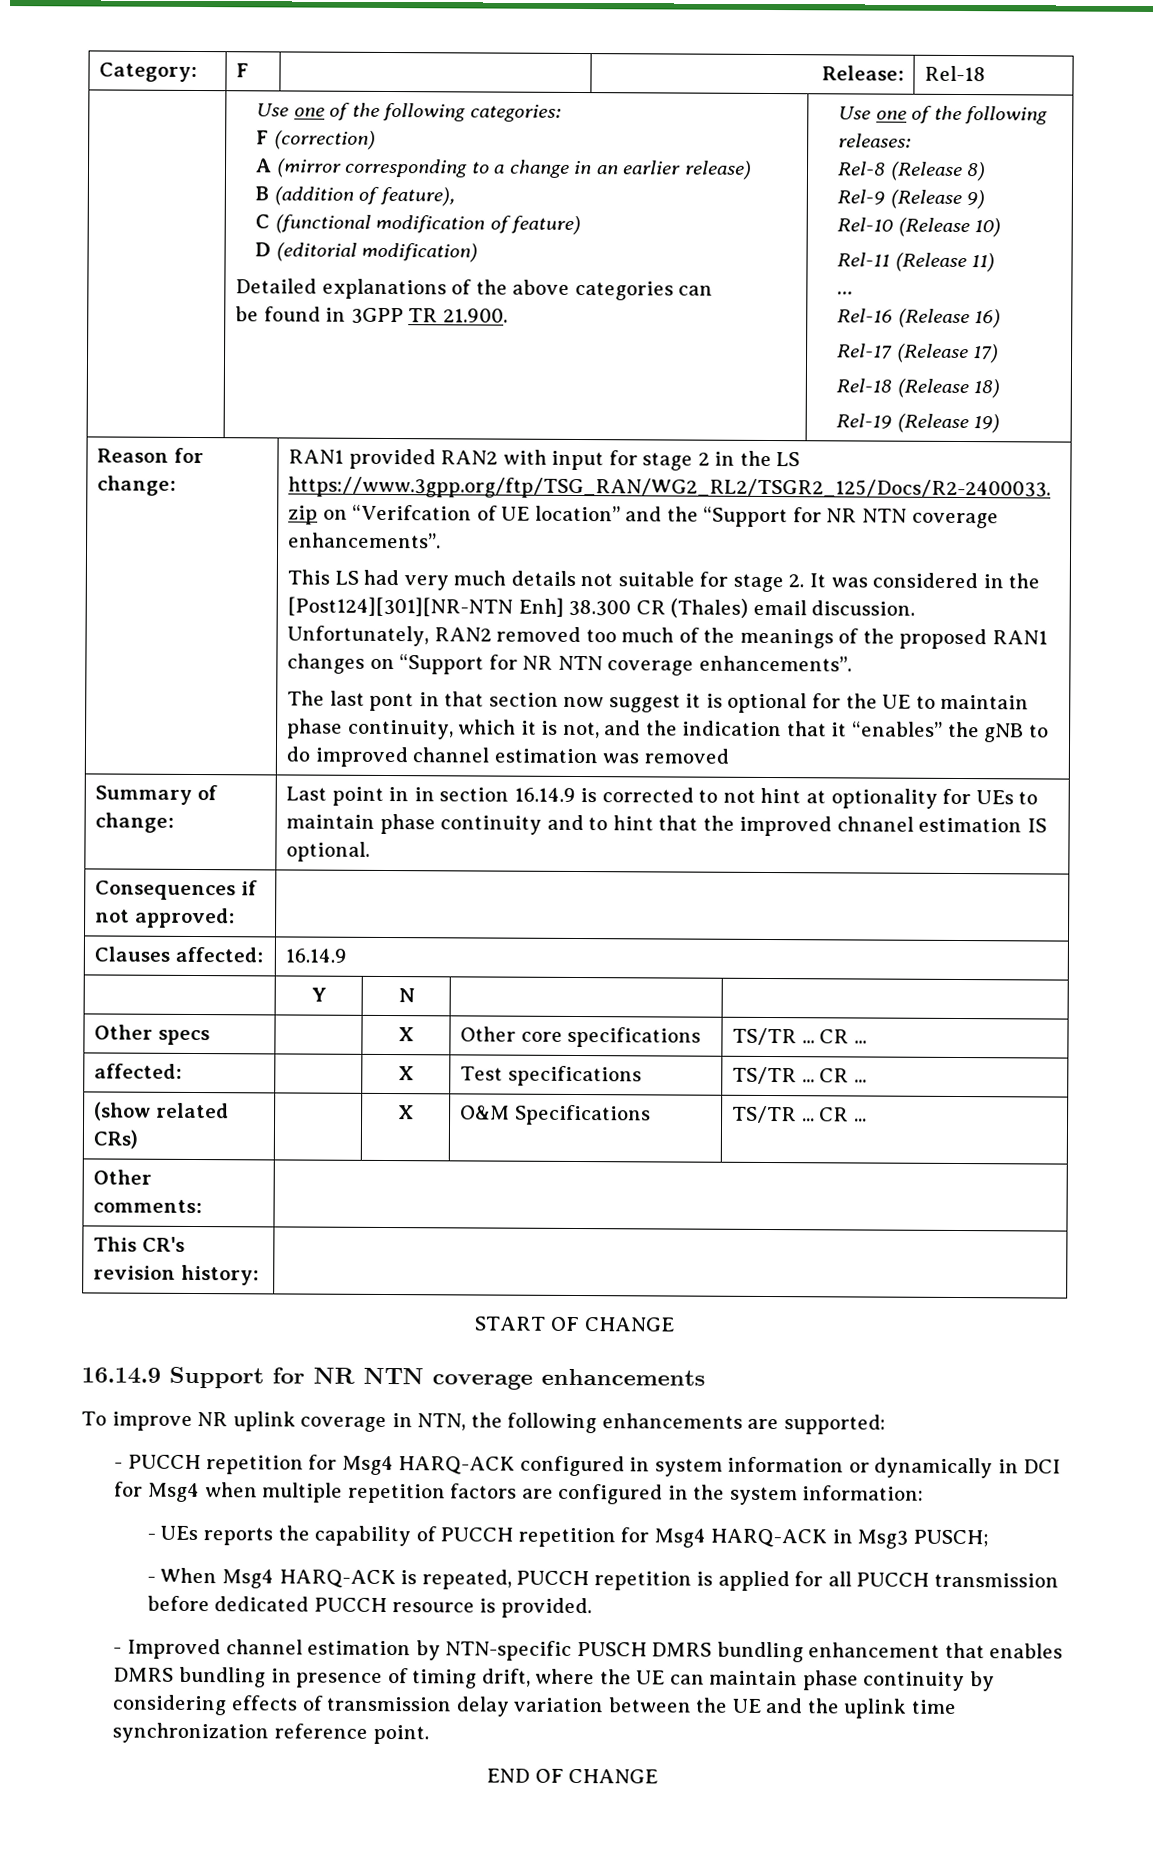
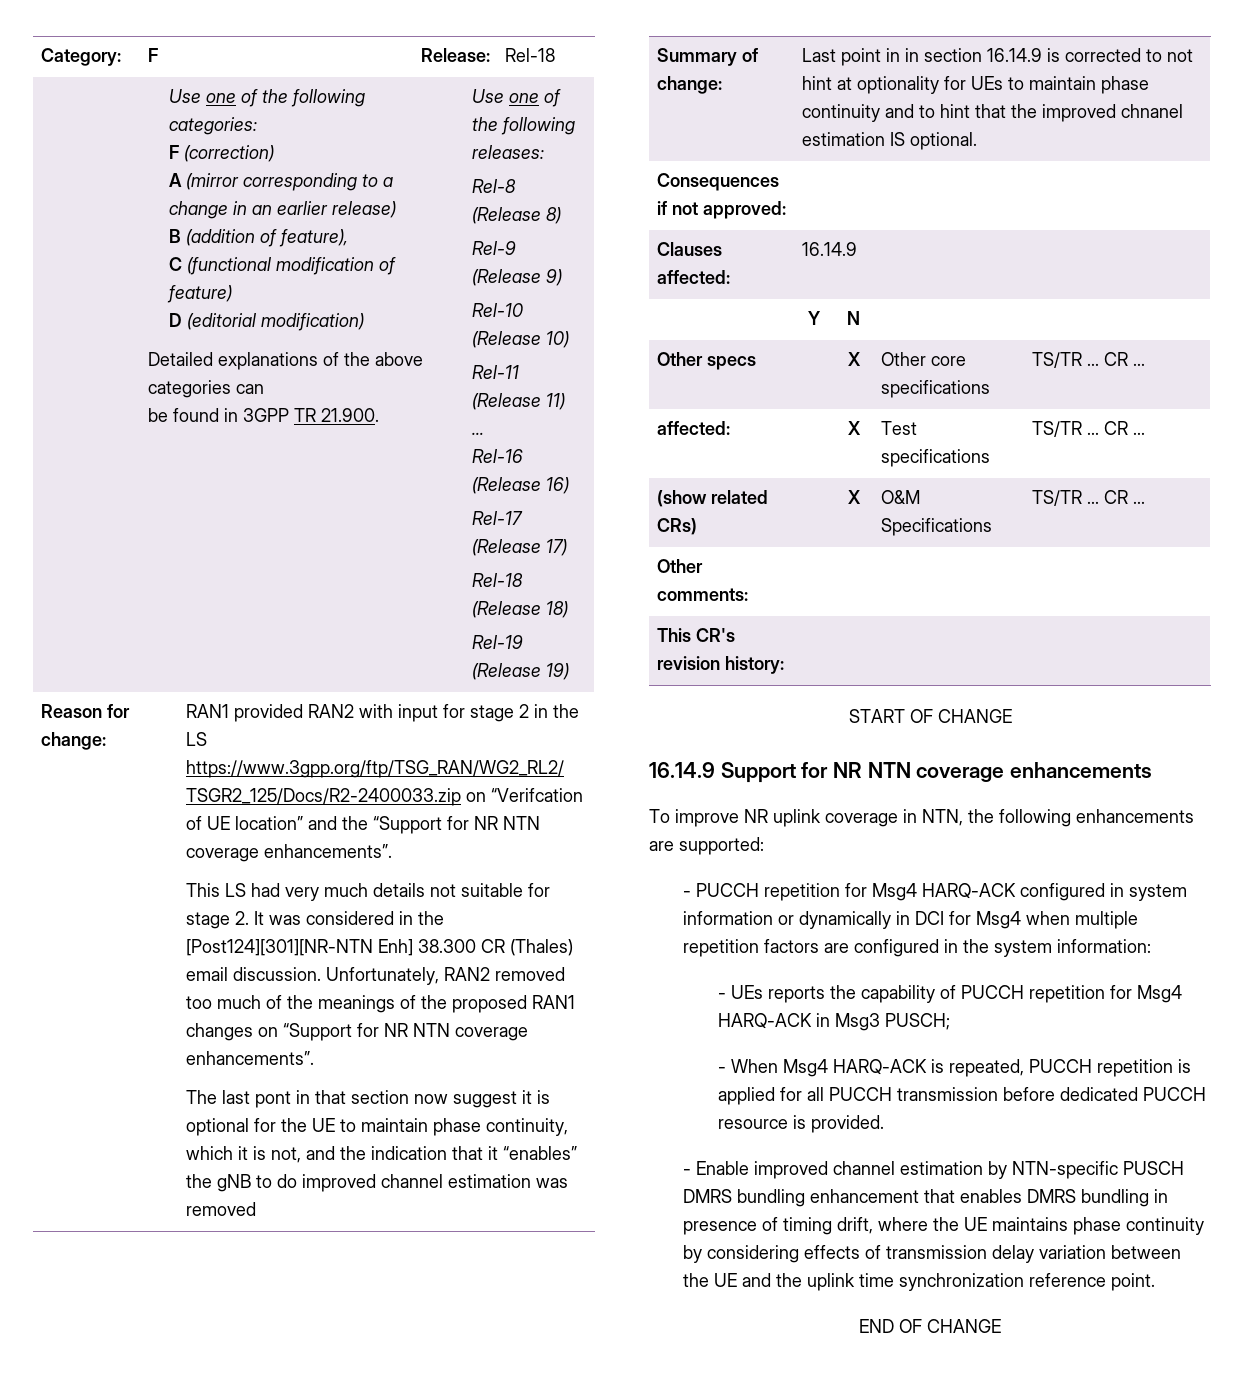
- - Improved channel estimation by NTN-specific PUSCH DMRS bundling enhancement that enables DMRS bundling in presence of timing drift, where the UE can maintain phase continuity by considering effects of transmission delay variation between the UE and the uplink time synchronization reference point.
+ - Enable improved channel estimation by NTN-specific PUSCH DMRS bundling enhancement that enables DMRS bundling in presence of timing drift, where the UE maintains phase continuity by considering effects of transmission delay variation between the UE and the uplink time synchronization reference point.

